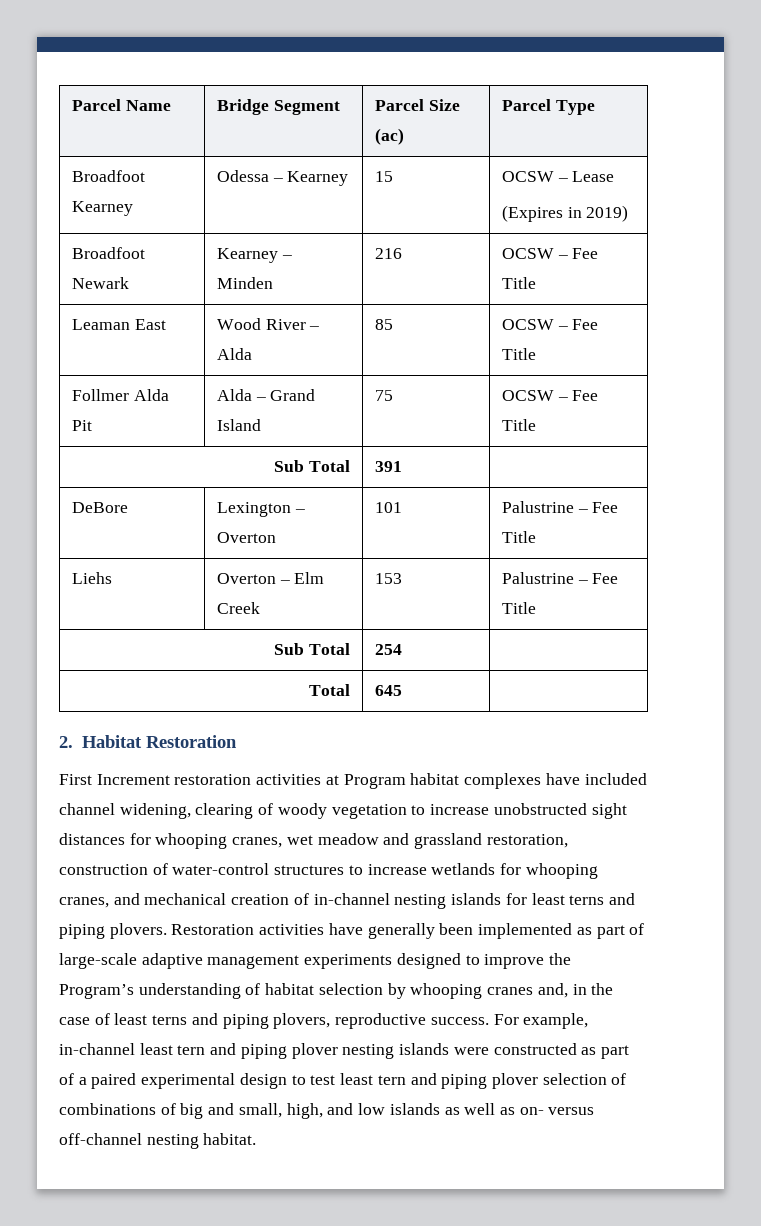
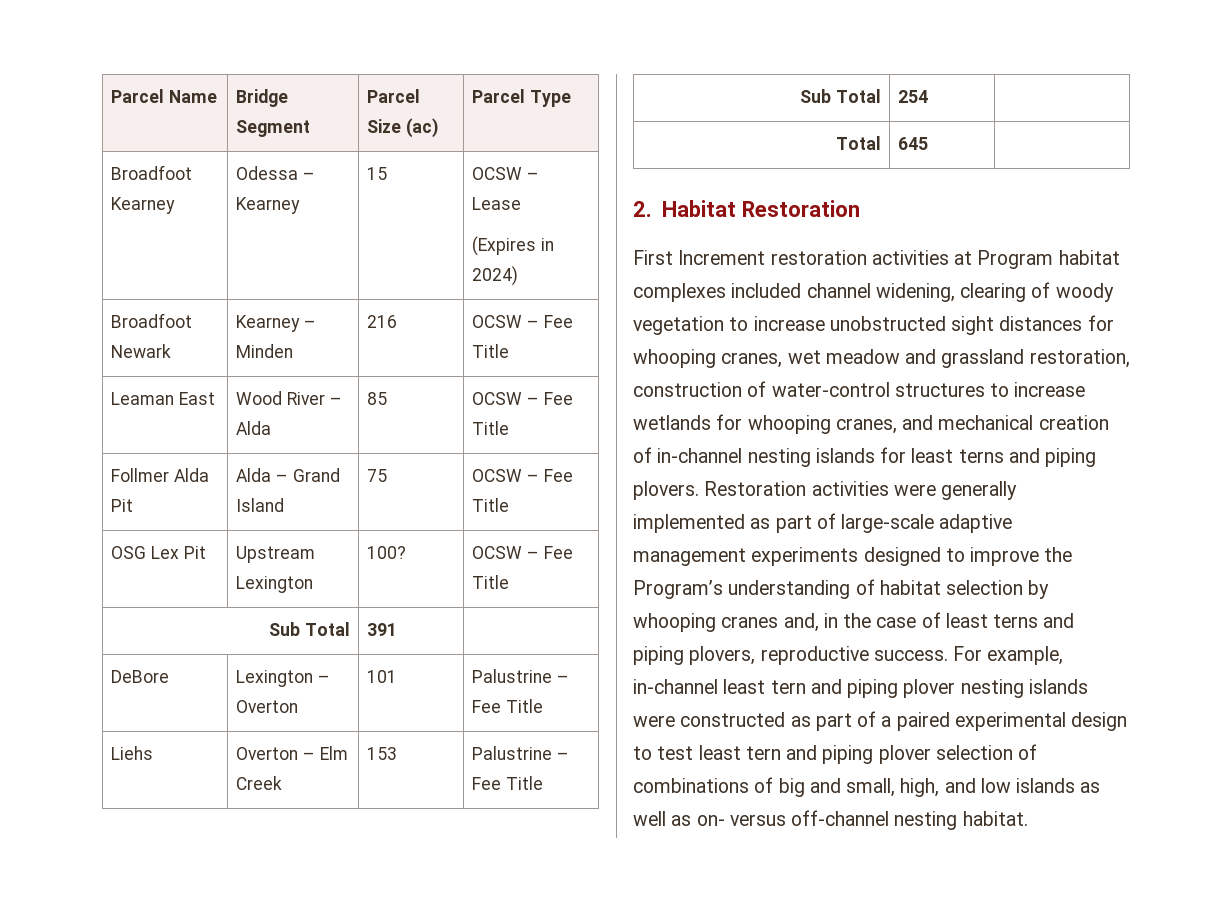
  Broadfoot Kearney | Odessa – Kearney | 15 | OCSW – Lease
- (Expires in 2019)
+ (Expires in 2024)
+ OSG Lex Pit | Upstream Lexington | 100? | OCSW – Fee Title
- First Increment restoration activities at Program habitat complexes have included channel widening, clearing of woody vegetation to increase unobstructed sight distances for whooping cranes, wet meadow and grassland restoration, construction of water-control structures to increase wetlands for whooping cranes, and mechanical creation of in-channel nesting islands for least terns and piping plovers.
+ First Increment restoration activities at Program habitat complexes included channel widening, clearing of woody vegetation to increase unobstructed sight distances for whooping cranes, wet meadow and grassland restoration, construction of water-control structures to increase wetlands for whooping cranes, and mechanical creation of in-channel nesting islands for least terns and piping plovers.
- Restoration activities have generally been implemented as part of large-scale adaptive management experiments designed to improve the Program’s understanding of habitat selection by whooping cranes and, in the case of least terns and piping plovers, reproductive success.
+ Restoration activities were generally implemented as part of large-scale adaptive management experiments designed to improve the Program’s understanding of habitat selection by whooping cranes and, in the case of least terns and piping plovers, reproductive success.

